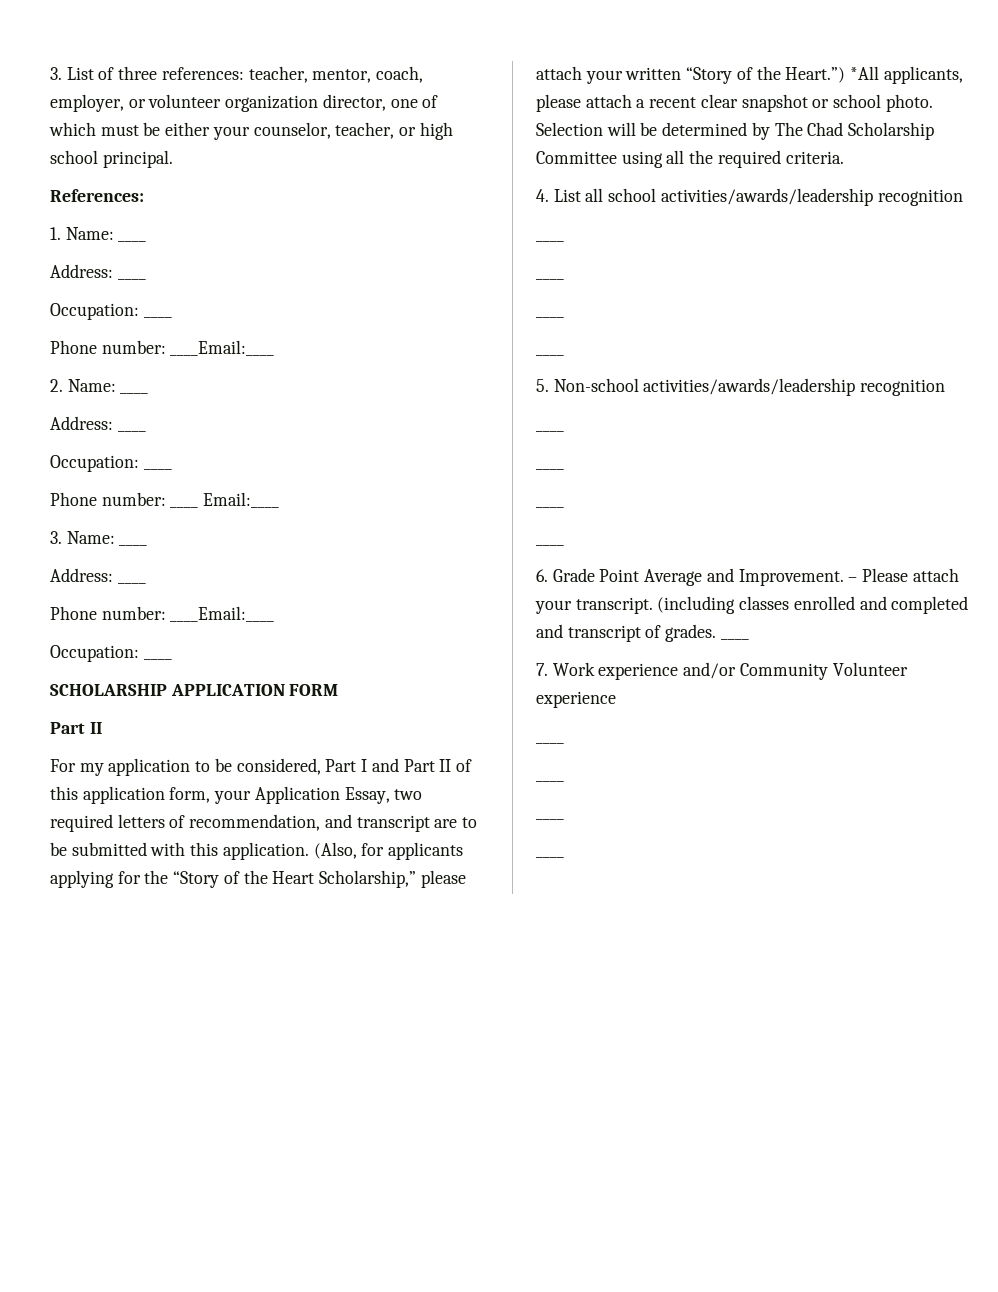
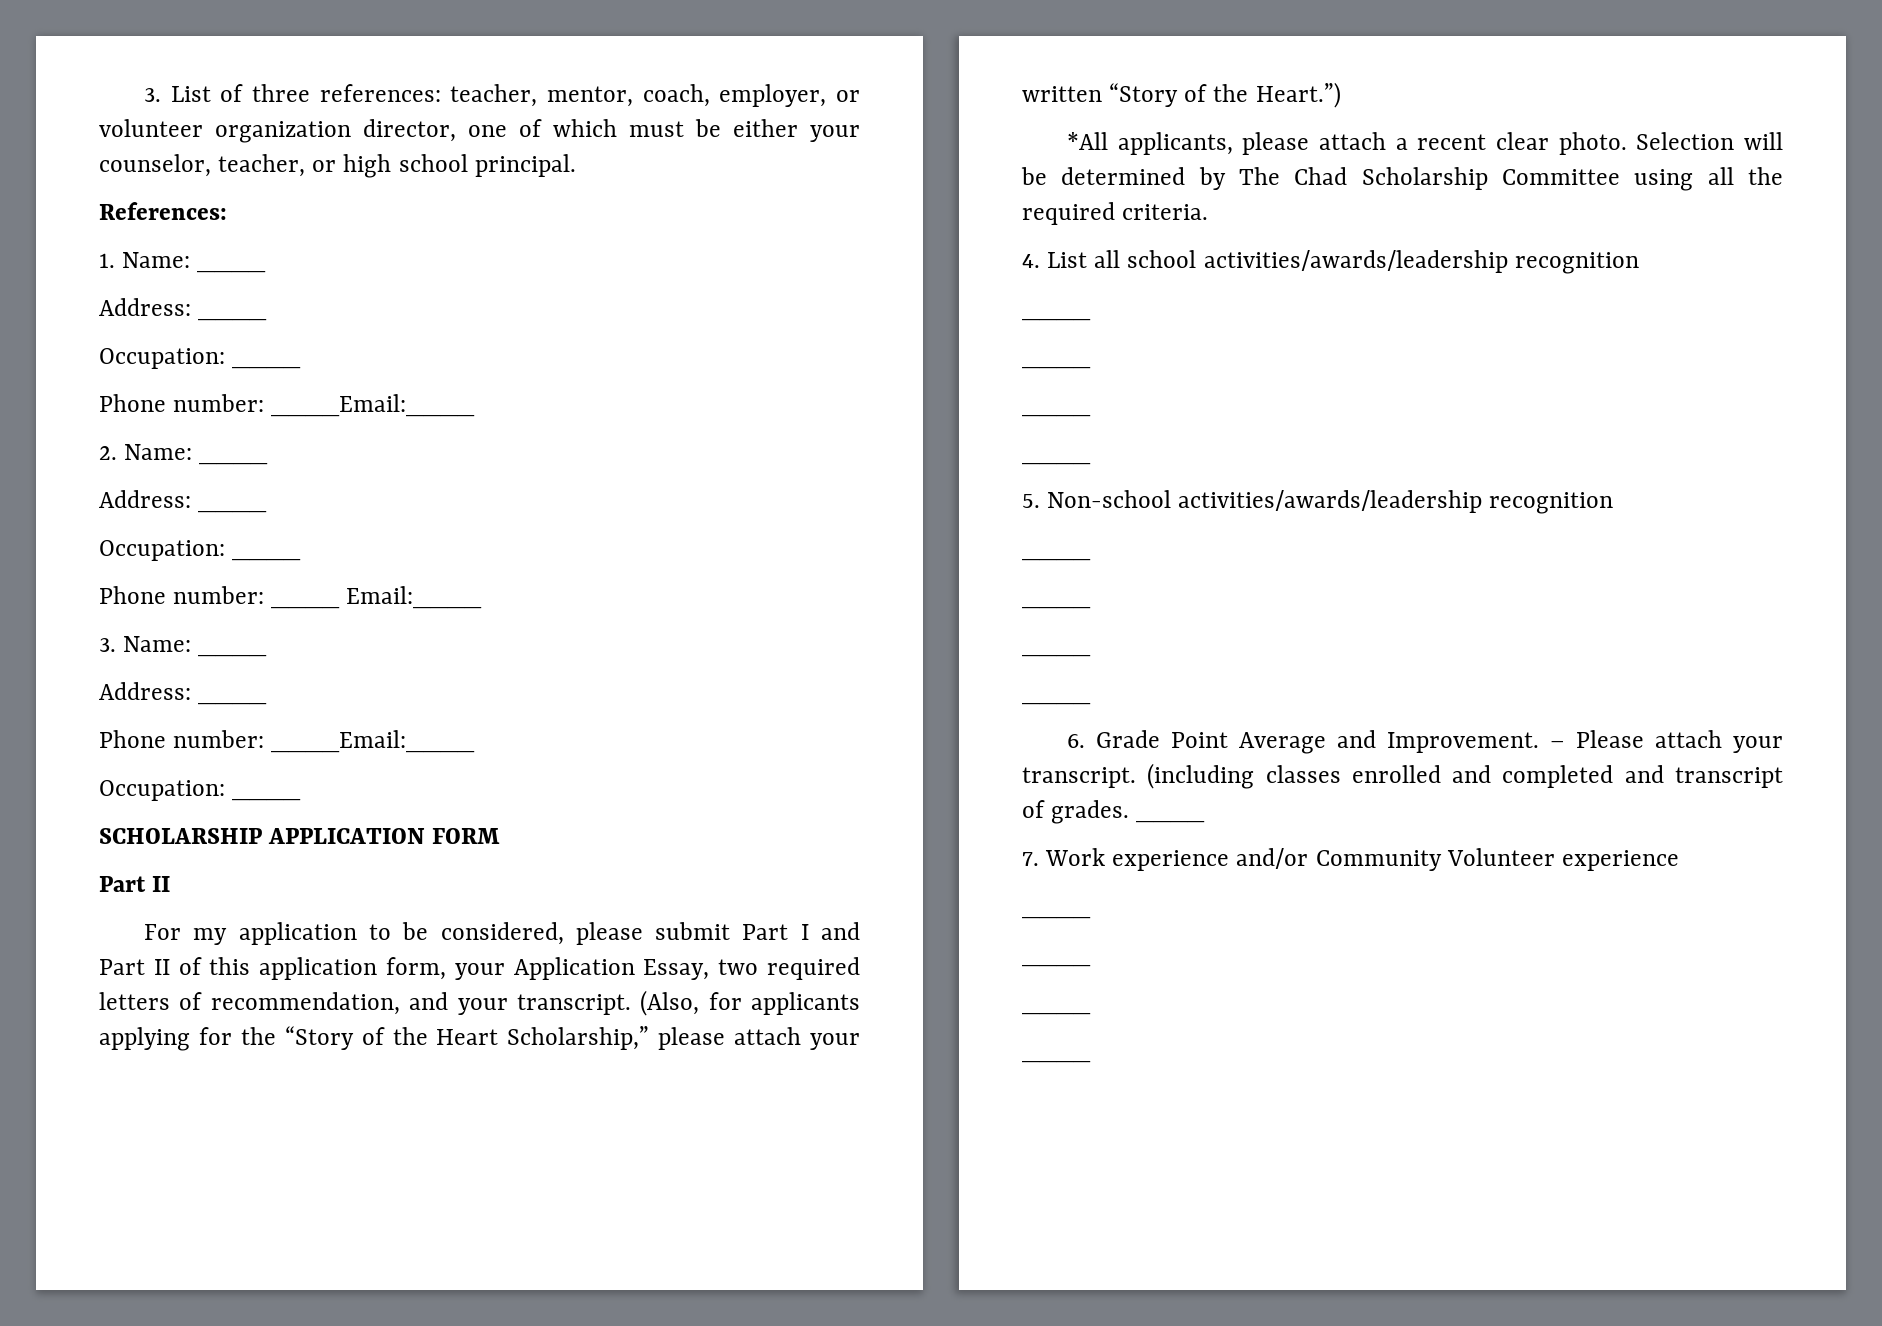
- For my application to be considered, Part I and Part II of this application form, your Application Essay, two required letters of recommendation, and transcript are to be submitted with this application.
+ For my application to be considered, please submit Part I and Part II of this application form, your Application Essay, two required letters of recommendation, and your transcript.
- (Also, for applicants applying for the “Story of the Heart Scholarship,” please attach your written “Story of the Heart.”) *All applicants, please attach a recent clear snapshot or school photo.
+ (Also, for applicants applying for the “Story of the Heart Scholarship,” please attach your written “Story of the Heart.”)
+ *All applicants, please attach a recent clear photo.

